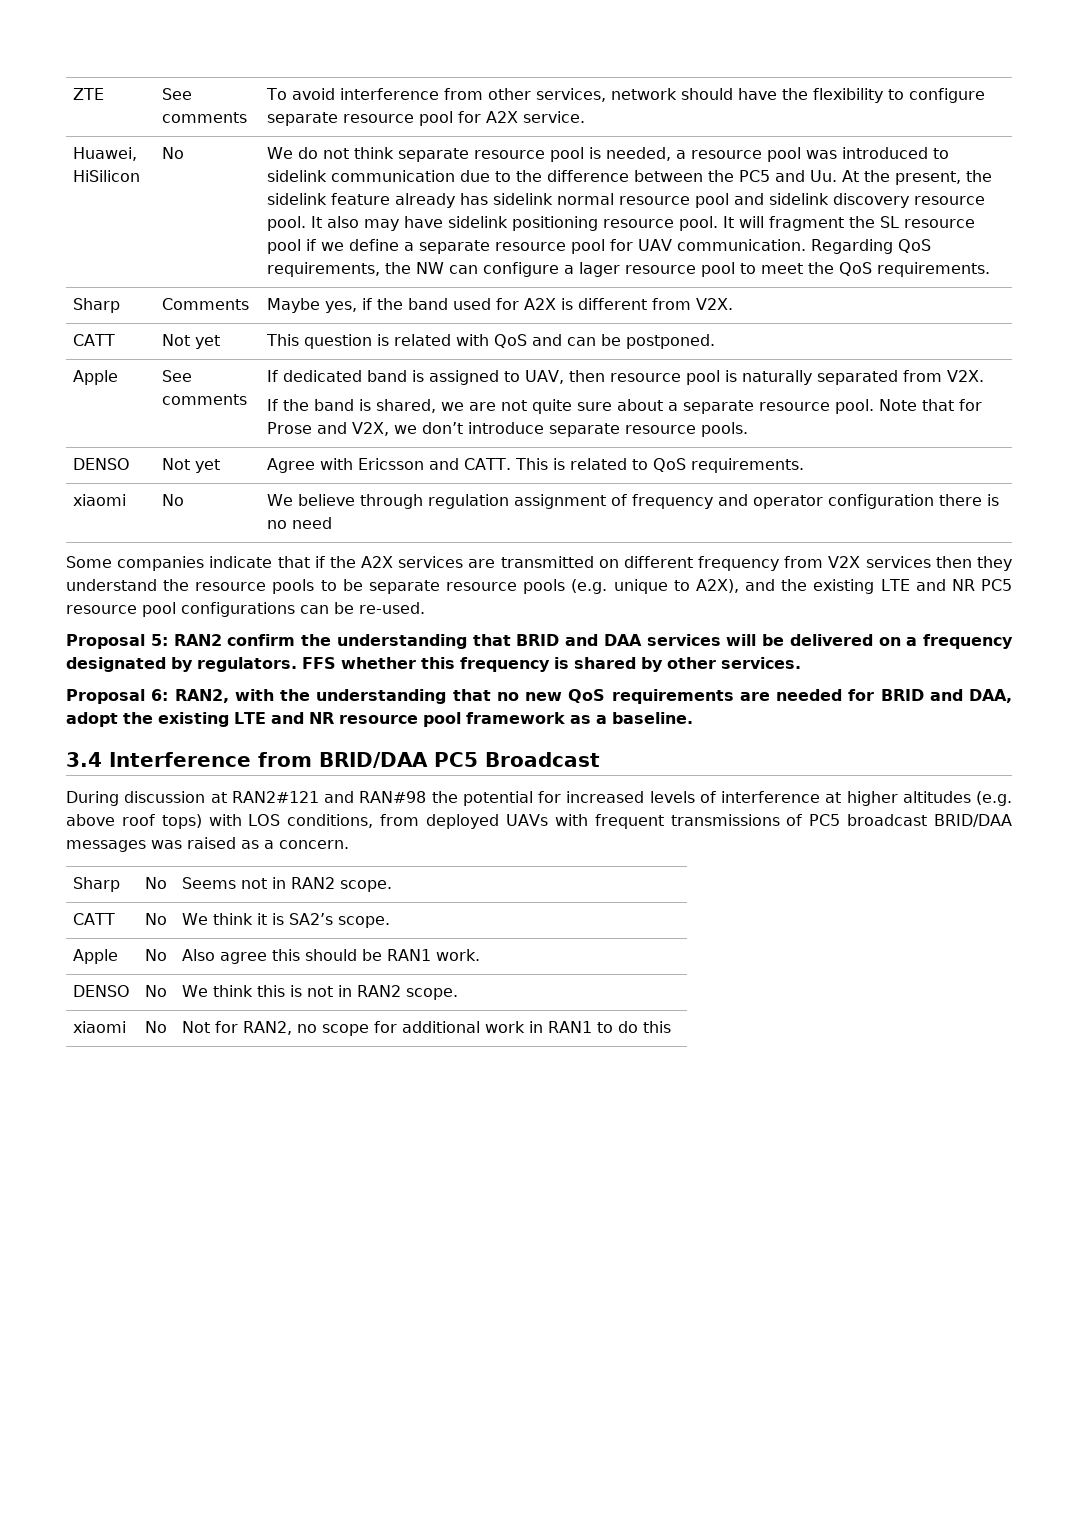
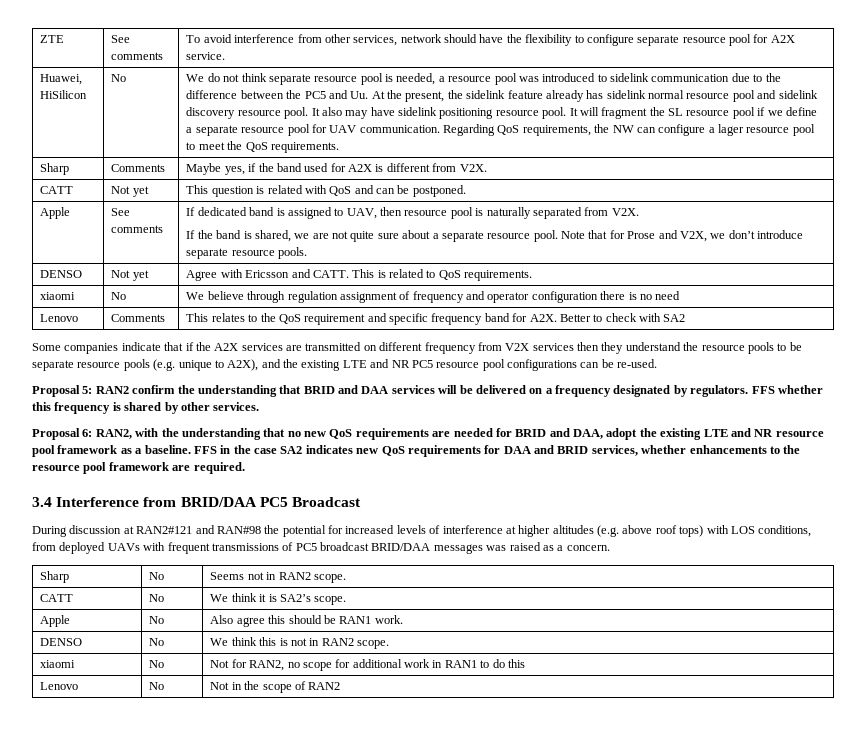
+ Lenovo | Comments | This relates to the QoS requirement and specific frequency band for A2X. Better to check with SA2
+ FFS in the case SA2 indicates new QoS requirements for DAA and BRID services, whether enhancements to the resource pool framework are required.
+ Lenovo | No | Not in the scope of RAN2

